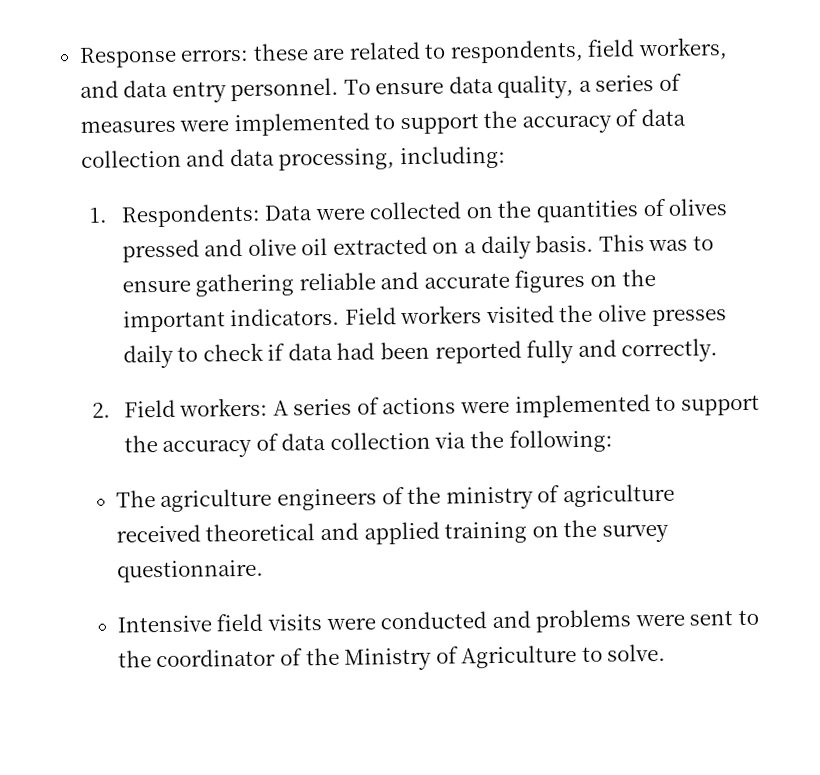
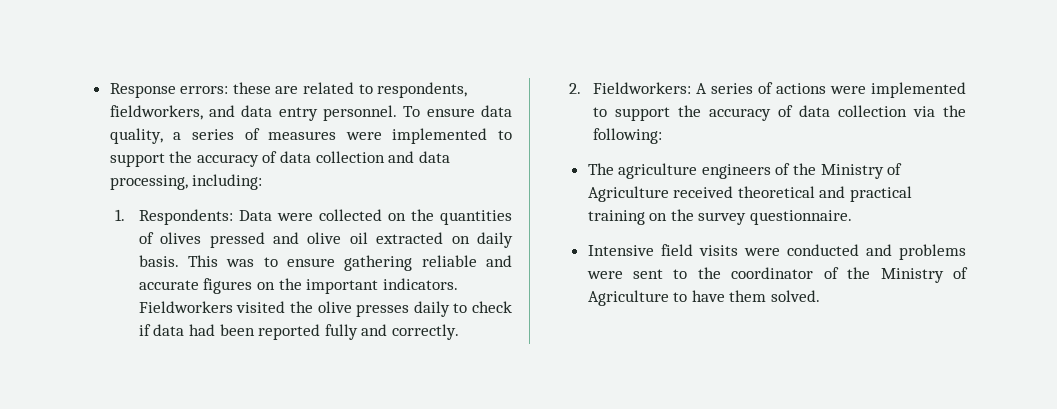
- Response errors: these are related to respondents, field workers, and data entry personnel.
+ Response errors: these are related to respondents, fieldworkers, and data entry personnel.
- 1. Respondents: Data were collected on the quantities of olives pressed and olive oil extracted on a daily basis.
+ 1. Respondents: Data were collected on the quantities of olives pressed and olive oil extracted on daily basis.
- Field workers visited the olive presses daily to check if data had been reported fully and correctly.
+ Fieldworkers visited the olive presses daily to check if data had been reported fully and correctly.
- 2. Field workers: A series of actions were implemented to support the accuracy of data collection via the following:
+ 2. Fieldworkers: A series of actions were implemented to support the accuracy of data collection via the following:
- The agriculture engineers of the ministry of agriculture received theoretical and applied training on the survey questionnaire.
+ The agriculture engineers of the Ministry of Agriculture received theoretical and practical training on the survey questionnaire.
- Intensive field visits were conducted and problems were sent to the coordinator of the Ministry of Agriculture to solve.
+ Intensive field visits were conducted and problems were sent to the coordinator of the Ministry of Agriculture to have them solved.

